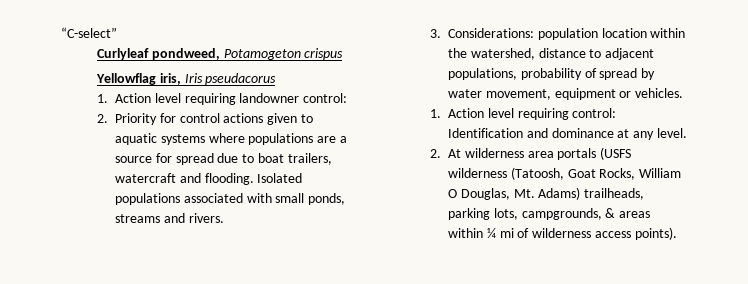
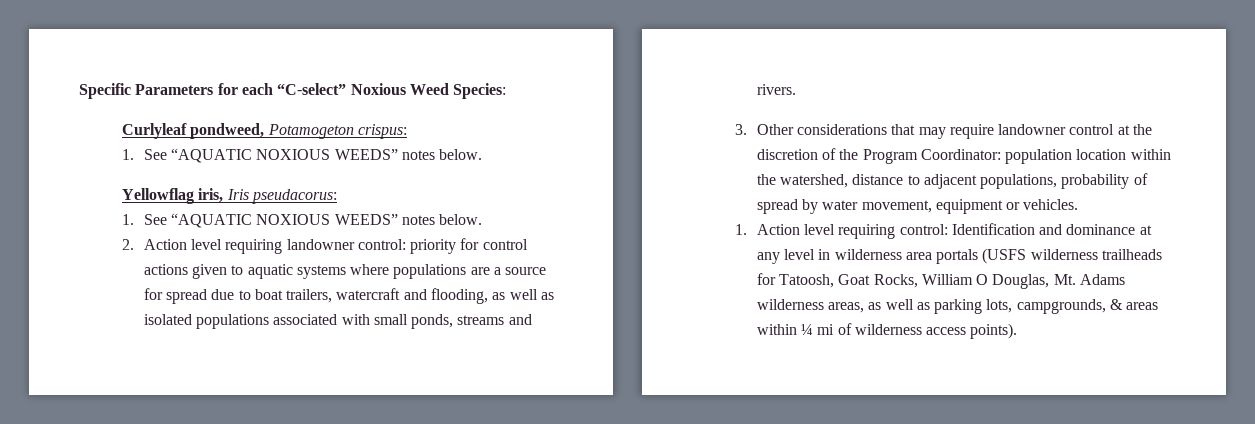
- “C-select”
- Curlyleaf pondweed, Potamogeton crispus
- Yellowflag iris, Iris pseudacorus
- 1. Action level requiring landowner control:
- 2. Priority for control actions given to aquatic systems where populations are a source for spread due to boat trailers, watercraft and flooding. Isolated populations associated with small ponds, streams and rivers.
+ Specific Parameters for each “C-select” Noxious Weed Species:
+ Curlyleaf pondweed, Potamogeton crispus:
+ 1. See “AQUATIC NOXIOUS WEEDS” notes below.
+ Yellowflag iris, Iris pseudacorus:
+ 1. See “AQUATIC NOXIOUS WEEDS” notes below.
+ 2. Action level requiring landowner control: priority for control actions given to aquatic systems where populations are a source for spread due to boat trailers, watercraft and flooding, as well as isolated populations associated with small ponds, streams and rivers.
- 3. Considerations: population location within the watershed, distance to adjacent populations, probability of spread by water movement, equipment or vehicles.
+ 3. Other considerations that may require landowner control at the discretion of the Program Coordinator: population location within the watershed, distance to adjacent populations, probability of spread by water movement, equipment or vehicles.
- 1. Action level requiring control: Identification and dominance at any level.
- 2. At wilderness area portals (USFS wilderness (Tatoosh, Goat Rocks, William O Douglas, Mt. Adams) trailheads, parking lots, campgrounds, & areas within ¼ mi of wilderness access points).
+ 1. Action level requiring control: Identification and dominance at any level in wilderness area portals (USFS wilderness trailheads for Tatoosh, Goat Rocks, William O Douglas, Mt. Adams wilderness areas, as well as parking lots, campgrounds, & areas within ¼ mi of wilderness access points).

